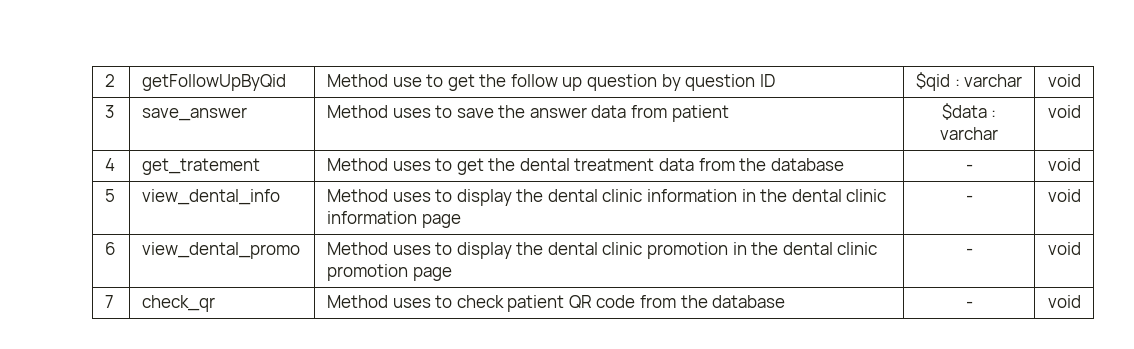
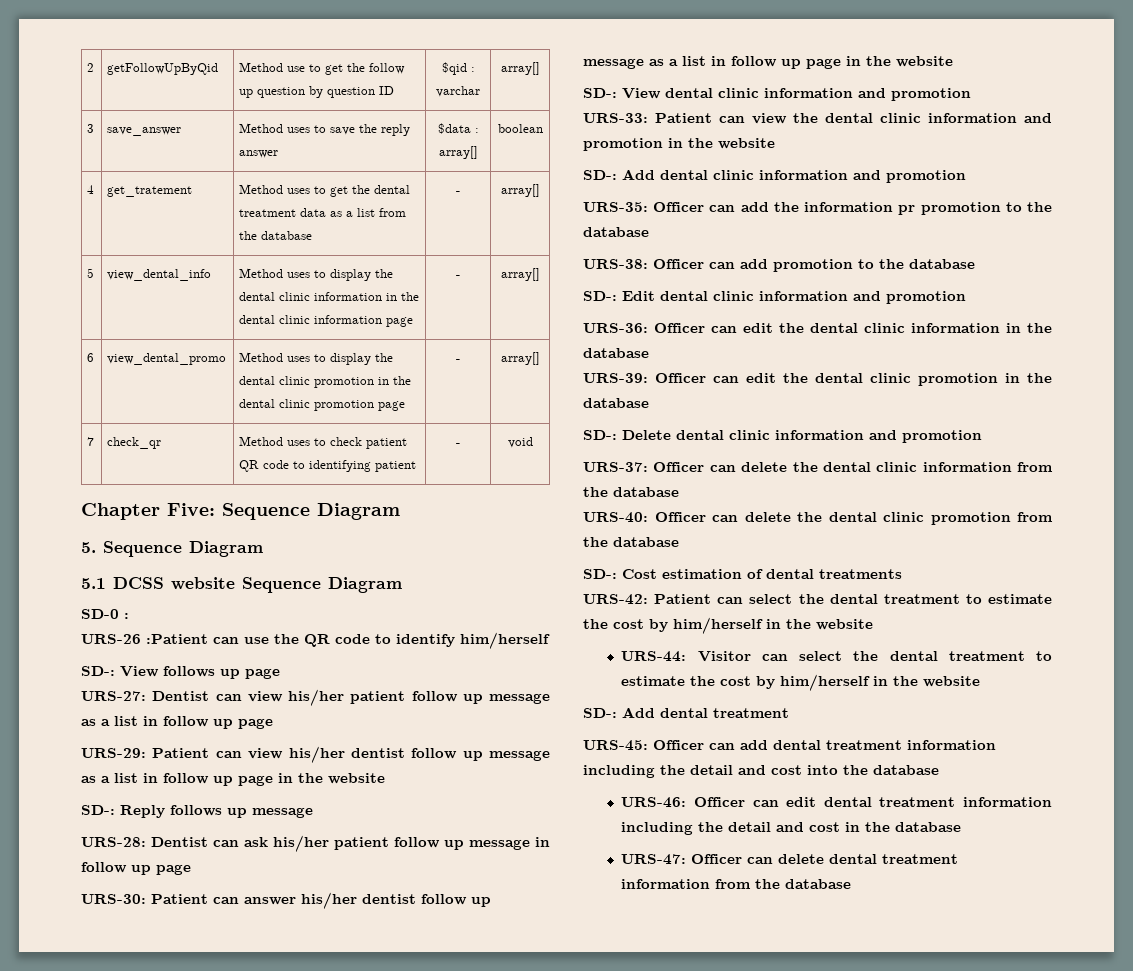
- 2 | getFollowUpByQid | Method use to get the follow up question by question ID | $qid : varchar | void
+ 2 | getFollowUpByQid | Method use to get the follow up question by question ID | $qid : varchar | array[]
- 3 | save_answer | Method uses to save the answer data from patient | $data : varchar | void
+ 3 | save_answer | Method uses to save the reply answer | $data : array[] | boolean
- 4 | get_tratement | Method uses to get the dental treatment data from the database | - | void
+ 4 | get_tratement | Method uses to get the dental treatment data as a list from the database | - | array[]
- 5 | view_dental_info | Method uses to display the dental clinic information in the dental clinic information page | - | void
+ 5 | view_dental_info | Method uses to display the dental clinic information in the dental clinic information page | - | array[]
- 6 | view_dental_promo | Method uses to display the dental clinic promotion in the dental clinic promotion page | - | void
+ 6 | view_dental_promo | Method uses to display the dental clinic promotion in the dental clinic promotion page | - | array[]
- 7 | check_qr | Method uses to check patient QR code from the database | - | void
+ 7 | check_qr | Method uses to check patient QR code to identifying patient | - | void
+ Chapter Five: Sequence Diagram
+ 5. Sequence Diagram
+ 5.1 DCSS website Sequence Diagram
+ SD-0 :
+ URS-26 :Patient can use the QR code to identify him/herself
+ SD-: View follows up page
+ URS-27: Dentist can view his/her patient follow up message as a list in follow up page
+ URS-29: Patient can view his/her dentist follow up message as a list in follow up page in the website
+ SD-: Reply follows up message
+ URS-28: Dentist can ask his/her patient follow up message in follow up page
+ URS-30: Patient can answer his/her dentist follow up message as a list in follow up page in the website
+ SD-: View dental clinic information and promotion
+ URS-33: Patient can view the dental clinic information and promotion in the website
+ SD-: Add dental clinic information and promotion
+ URS-35: Officer can add the information pr promotion to the database
+ URS-38: Officer can add promotion to the database
+ SD-: Edit dental clinic information and promotion
+ URS-36: Officer can edit the dental clinic information in the database
+ URS-39: Officer can edit the dental clinic promotion in the database
+ SD-: Delete dental clinic information and promotion
+ URS-37: Officer can delete the dental clinic information from the database
+ URS-40: Officer can delete the dental clinic promotion from the database
+ SD-: Cost estimation of dental treatments
+ URS-42: Patient can select the dental treatment to estimate the cost by him/herself in the website
+ URS-44: Visitor can select the dental treatment to estimate the cost by him/herself in the website
+ SD-: Add dental treatment
+ URS-45: Officer can add dental treatment information including the detail and cost into the database
+ URS-46: Officer can edit dental treatment information including the detail and cost in the database
+ URS-47: Officer can delete dental treatment information from the database

